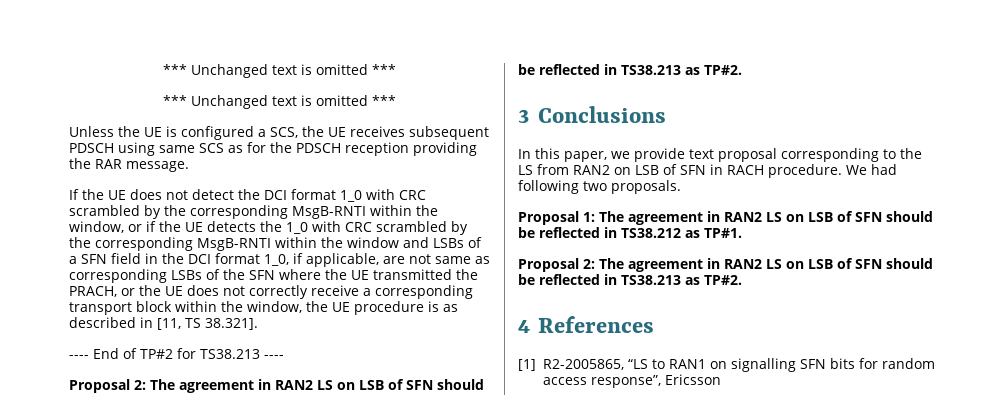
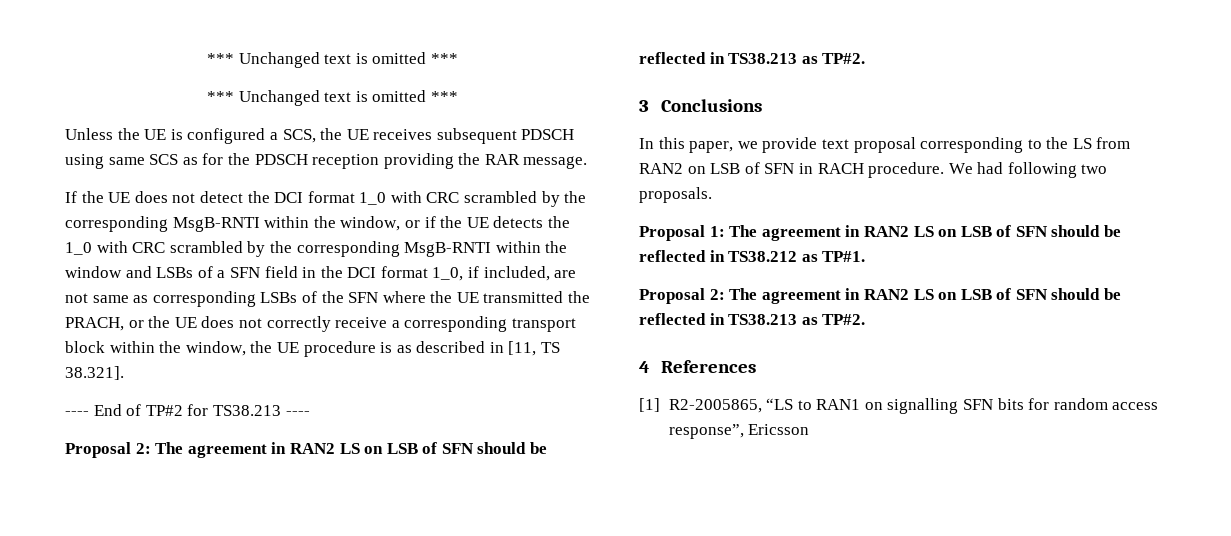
- If the UE does not detect the DCI format 1_0 with CRC scrambled by the corresponding MsgB-RNTI within the window, or if the UE detects the 1_0 with CRC scrambled by the corresponding MsgB-RNTI within the window and LSBs of a SFN field in the DCI format 1_0, if applicable, are not same as corresponding LSBs of the SFN where the UE transmitted the PRACH, or the UE does not correctly receive a corresponding transport block within the window, the UE procedure is as described in [11, TS 38.321].
+ If the UE does not detect the DCI format 1_0 with CRC scrambled by the corresponding MsgB-RNTI within the window, or if the UE detects the 1_0 with CRC scrambled by the corresponding MsgB-RNTI within the window and LSBs of a SFN field in the DCI format 1_0, if included, are not same as corresponding LSBs of the SFN where the UE transmitted the PRACH, or the UE does not correctly receive a corresponding transport block within the window, the UE procedure is as described in [11, TS 38.321].

